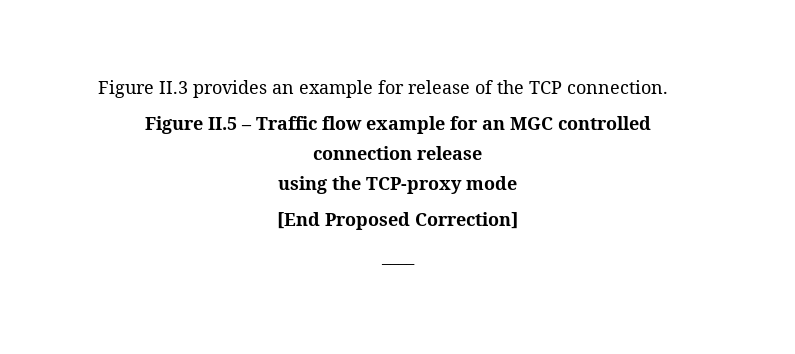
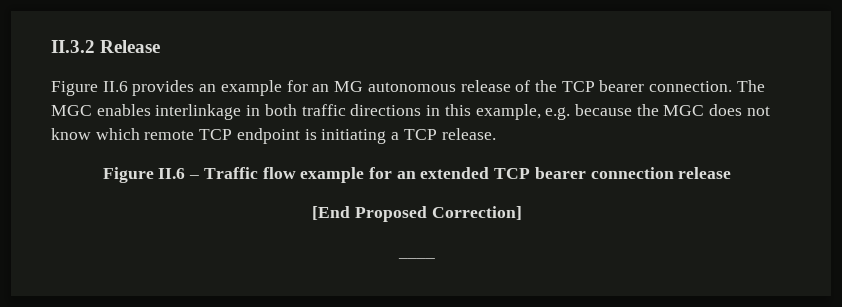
- Figure II.3 provides an example for release of the TCP connection.
- Figure II.5 – Traffic flow example for an MGC controlled connection release
+ II.3.2 Release
+ Figure II.6 provides an example for an MG autonomous release of the TCP bearer connection. The MGC enables interlinkage in both traffic directions in this example, e.g. because the MGC does not know which remote TCP endpoint is initiating a TCP release.
+ Figure II.6 – Traffic flow example for an extended TCP bearer connection release
- using the TCP-proxy mode

